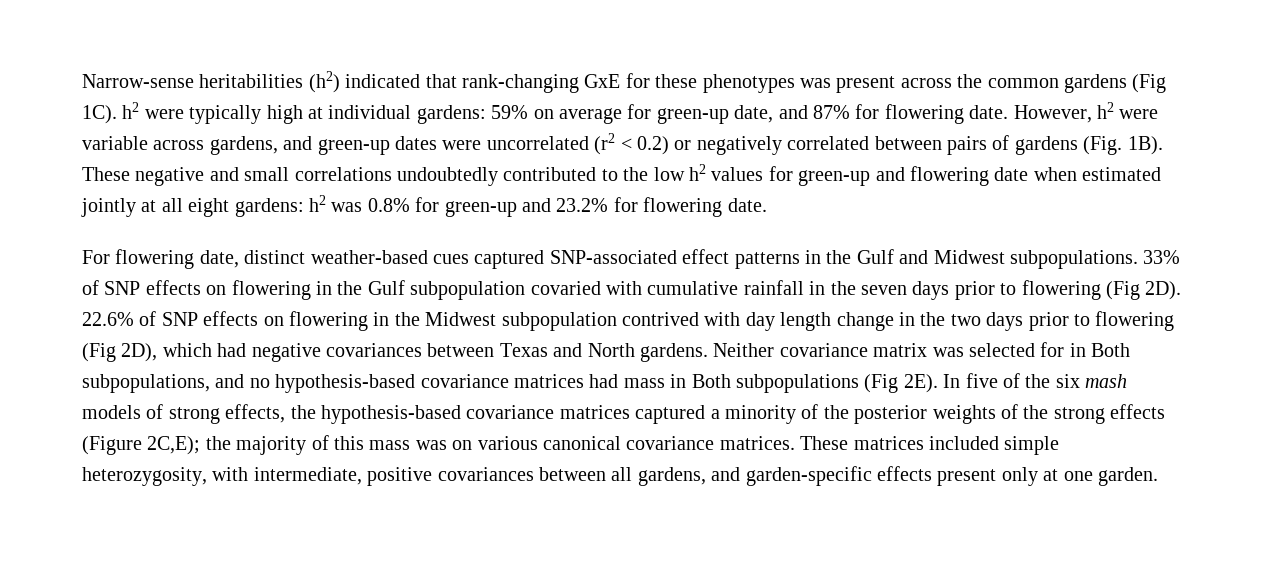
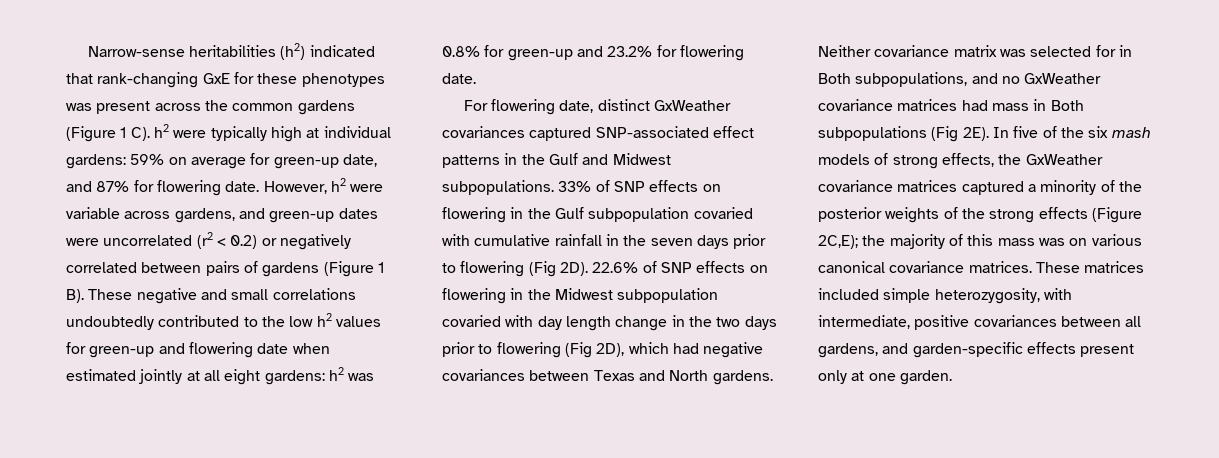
- Narrow-sense heritabilities (h2) indicated that rank-changing GxE for these phenotypes was present across the common gardens (Fig 1C). h2 were typically high at individual gardens: 59% on average for green-up date, and 87% for flowering date.
+ Narrow-sense heritabilities (h2) indicated that rank-changing GxE for these phenotypes was present across the common gardens (Figure 1 C). h2 were typically high at individual gardens: 59% on average for green-up date, and 87% for flowering date.
- However, h2 were variable across gardens, and green-up dates were uncorrelated (r2 < 0.2) or negatively correlated between pairs of gardens (Fig. 1B). These negative and small correlations undoubtedly contributed to the low h2 values for green-up and flowering date when estimated jointly at all eight gardens: h2 was 0.8% for green-up and 23.2% for flowering date.
+ However, h2 were variable across gardens, and green-up dates were uncorrelated (r2 < 0.2) or negatively correlated between pairs of gardens (Figure 1 B). These negative and small correlations undoubtedly contributed to the low h2 values for green-up and flowering date when estimated jointly at all eight gardens: h2 was 0.8% for green-up and 23.2% for flowering date.
- For flowering date, distinct weather-based cues captured SNP-associated effect patterns in the Gulf and Midwest subpopulations.
+ For flowering date, distinct GxWeather covariances captured SNP-associated effect patterns in the Gulf and Midwest subpopulations.
- 22.6% of SNP effects on flowering in the Midwest subpopulation contrived with day length change in the two days prior to flowering (Fig 2D), which had negative covariances between Texas and North gardens.
+ 22.6% of SNP effects on flowering in the Midwest subpopulation covaried with day length change in the two days prior to flowering (Fig 2D), which had negative covariances between Texas and North gardens.
- Neither covariance matrix was selected for in Both subpopulations, and no hypothesis-based covariance matrices had mass in Both subpopulations (Fig 2E).
+ Neither covariance matrix was selected for in Both subpopulations, and no GxWeather covariance matrices had mass in Both subpopulations (Fig 2E).
- In five of the six mash models of strong effects, the hypothesis-based covariance matrices captured a minority of the posterior weights of the strong effects (Figure 2C,E); the majority of this mass was on various canonical covariance matrices.
+ In five of the six mash models of strong effects, the GxWeather covariance matrices captured a minority of the posterior weights of the strong effects (Figure 2C,E); the majority of this mass was on various canonical covariance matrices.

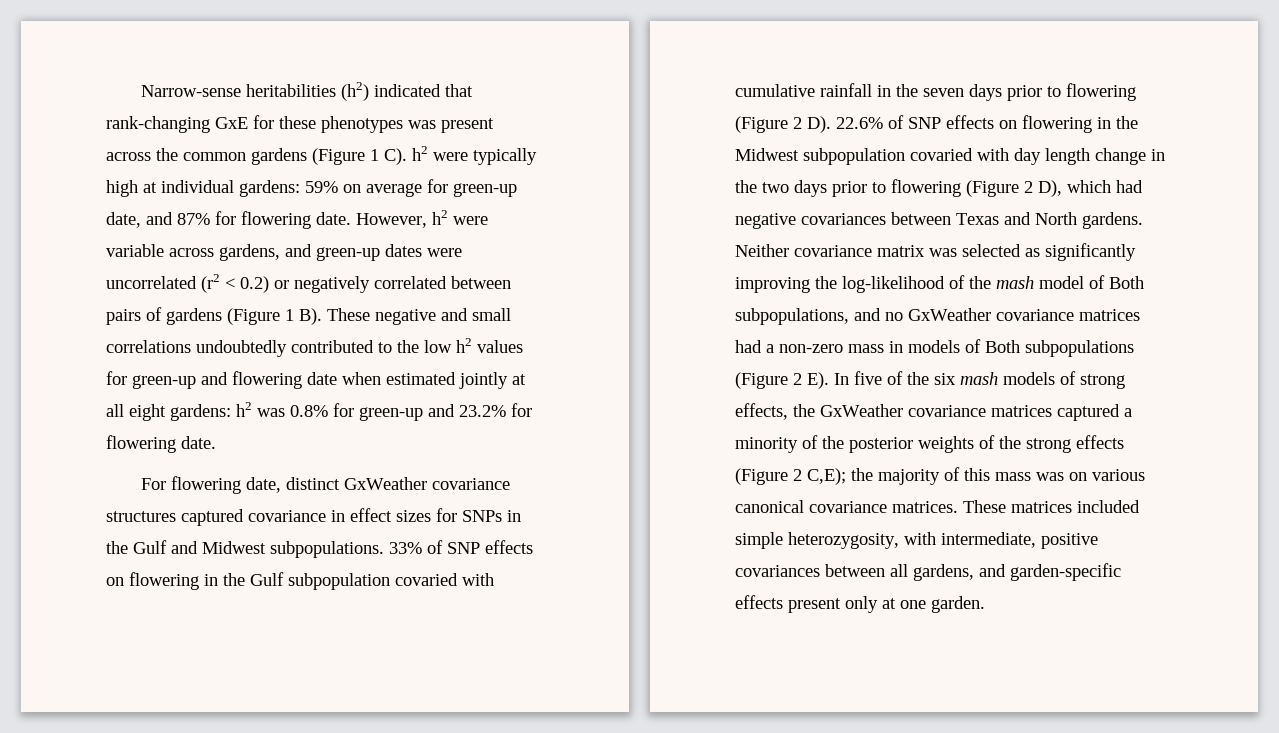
- For flowering date, distinct GxWeather covariances captured SNP-associated effect patterns in the Gulf and Midwest subpopulations.
+ For flowering date, distinct GxWeather covariance structures captured covariance in effect sizes for SNPs in the Gulf and Midwest subpopulations.
- 33% of SNP effects on flowering in the Gulf subpopulation covaried with cumulative rainfall in the seven days prior to flowering (Fig 2D). 22.6% of SNP effects on flowering in the Midwest subpopulation covaried with day length change in the two days prior to flowering (Fig 2D), which had negative covariances between Texas and North gardens.
+ 33% of SNP effects on flowering in the Gulf subpopulation covaried with cumulative rainfall in the seven days prior to flowering (Figure 2 D). 22.6% of SNP effects on flowering in the Midwest subpopulation covaried with day length change in the two days prior to flowering (Figure 2 D), which had negative covariances between Texas and North gardens.
- Neither covariance matrix was selected for in Both subpopulations, and no GxWeather covariance matrices had mass in Both subpopulations (Fig 2E). In five of the six mash models of strong effects, the GxWeather covariance matrices captured a minority of the posterior weights of the strong effects (Figure 2C,E); the majority of this mass was on various canonical covariance matrices.
+ Neither covariance matrix was selected as significantly improving the log-likelihood of the mash model of Both subpopulations, and no GxWeather covariance matrices had a non-zero mass in models of Both subpopulations (Figure 2 E). In five of the six mash models of strong effects, the GxWeather covariance matrices captured a minority of the posterior weights of the strong effects (Figure 2 C,E); the majority of this mass was on various canonical covariance matrices.

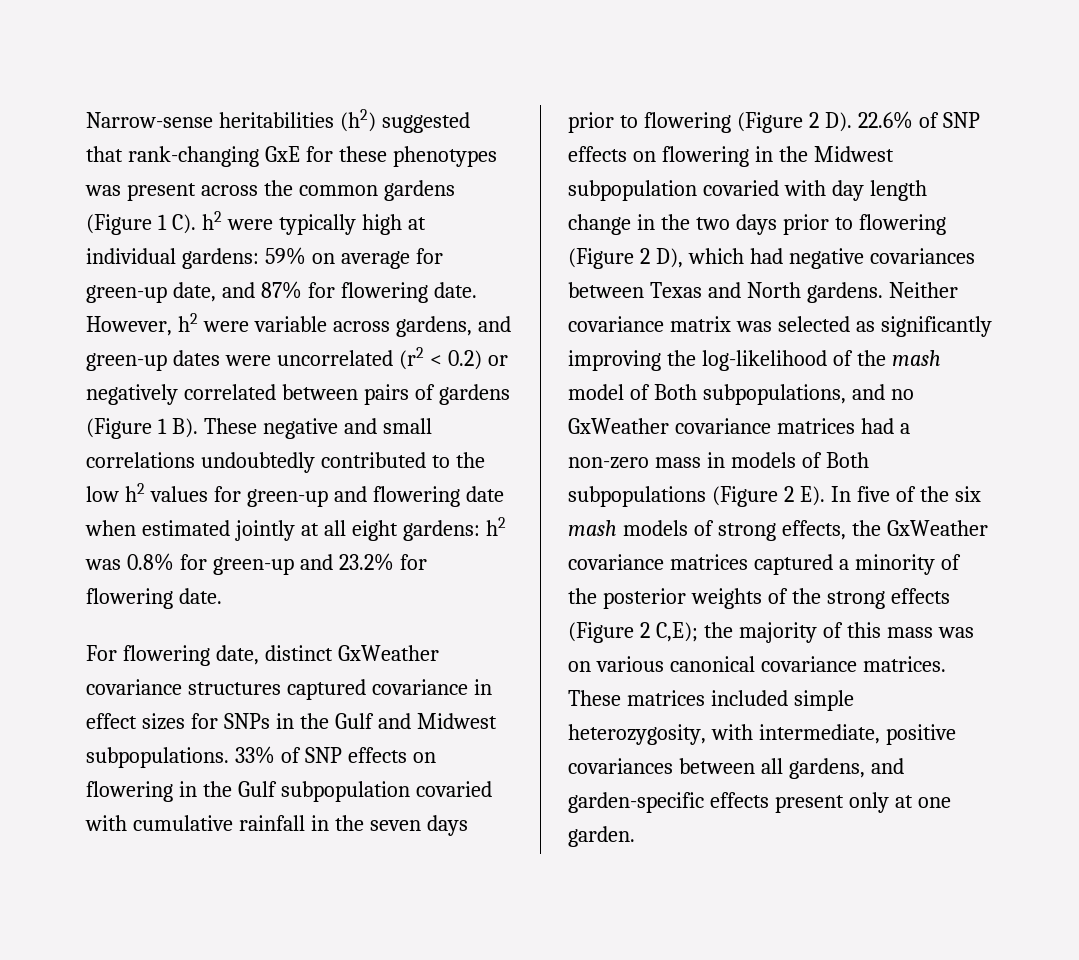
- Narrow-sense heritabilities (h2) indicated that rank-changing GxE for these phenotypes was present across the common gardens (Figure 1 C). h2 were typically high at individual gardens: 59% on average for green-up date, and 87% for flowering date.
+ Narrow-sense heritabilities (h2) suggested that rank-changing GxE for these phenotypes was present across the common gardens (Figure 1 C). h2 were typically high at individual gardens: 59% on average for green-up date, and 87% for flowering date.

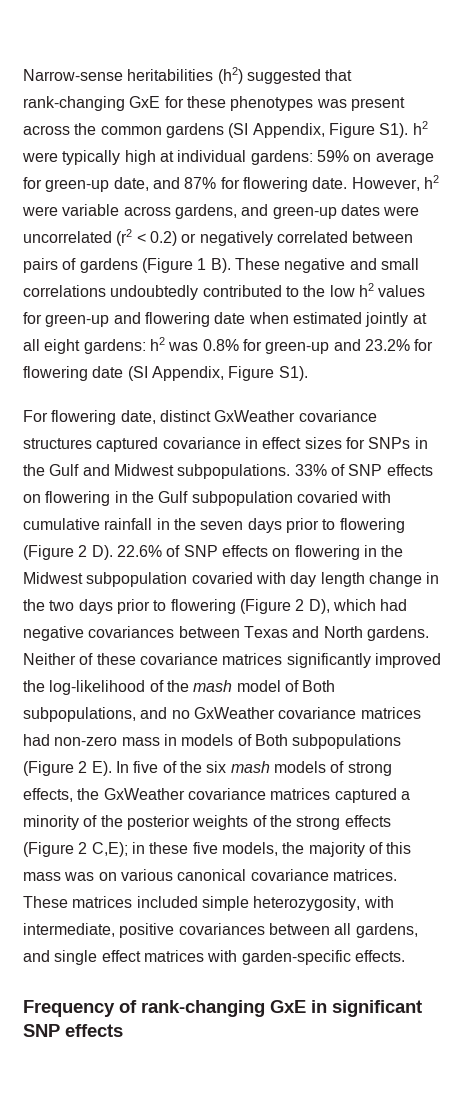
- Narrow-sense heritabilities (h2) suggested that rank-changing GxE for these phenotypes was present across the common gardens (Figure 1 C). h2 were typically high at individual gardens: 59% on average for green-up date, and 87% for flowering date.
+ Narrow-sense heritabilities (h2) suggested that rank-changing GxE for these phenotypes was present across the common gardens (SI Appendix, Figure S1). h2 were typically high at individual gardens: 59% on average for green-up date, and 87% for flowering date.
- However, h2 were variable across gardens, and green-up dates were uncorrelated (r2 < 0.2) or negatively correlated between pairs of gardens (Figure 1 B). These negative and small correlations undoubtedly contributed to the low h2 values for green-up and flowering date when estimated jointly at all eight gardens: h2 was 0.8% for green-up and 23.2% for flowering date.
+ However, h2 were variable across gardens, and green-up dates were uncorrelated (r2 < 0.2) or negatively correlated between pairs of gardens (Figure 1 B). These negative and small correlations undoubtedly contributed to the low h2 values for green-up and flowering date when estimated jointly at all eight gardens: h2 was 0.8% for green-up and 23.2% for flowering date (SI Appendix, Figure S1).
- Neither covariance matrix was selected as significantly improving the log-likelihood of the mash model of Both subpopulations, and no GxWeather covariance matrices had a non-zero mass in models of Both subpopulations (Figure 2 E). In five of the six mash models of strong effects, the GxWeather covariance matrices captured a minority of the posterior weights of the strong effects (Figure 2 C,E);
+ Neither of these covariance matrices significantly improved the log-likelihood of the mash model of Both subpopulations, and no GxWeather covariance matrices had non-zero mass in models of Both subpopulations (Figure 2 E). In five of the six mash models of strong effects, the GxWeather covariance matrices captured a minority of the posterior weights of the strong effects (Figure 2 C,E);
- the majority of this mass was on various canonical covariance matrices.
+ in these five models, the majority of this mass was on various canonical covariance matrices.
- These matrices included simple heterozygosity, with intermediate, positive covariances between all gardens, and garden-specific effects present only at one garden.
+ These matrices included simple heterozygosity, with intermediate, positive covariances between all gardens, and single effect matrices with garden-specific effects.
+ Frequency of rank-changing GxE in significant SNP effects

